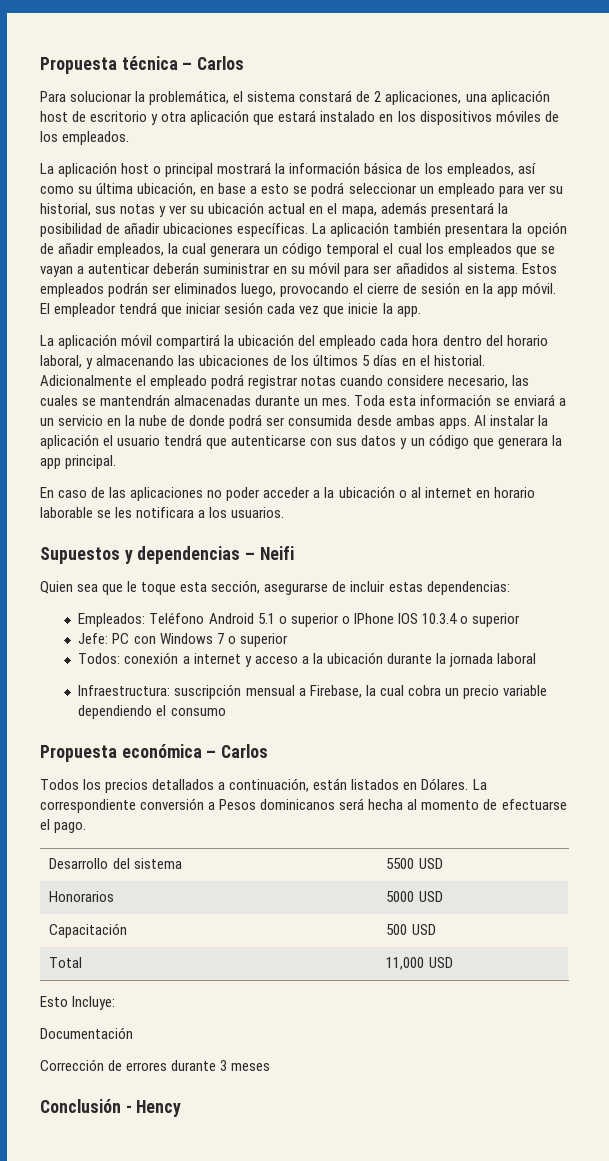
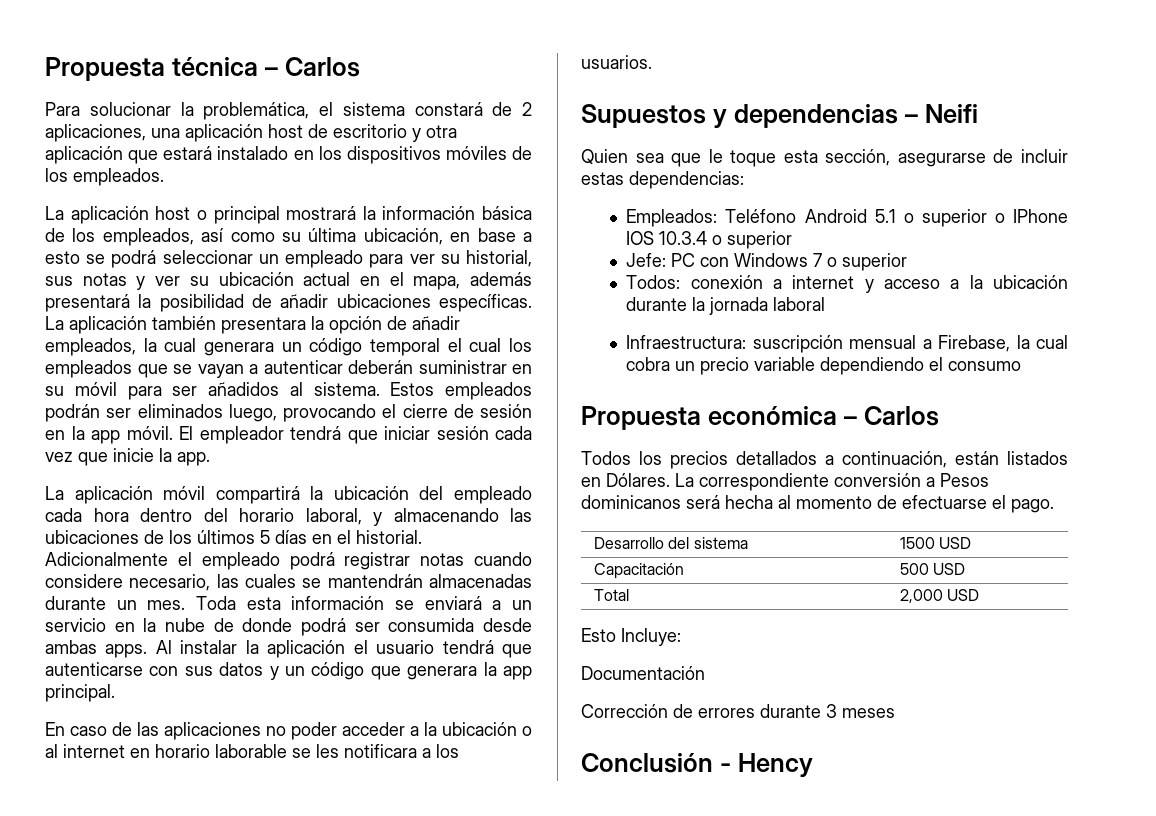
- Desarrollo del sistema | 5500 USD
- Honorarios | 5000 USD
+ Desarrollo del sistema | 1500 USD
- Total | 11,000 USD
+ Total | 2,000 USD

